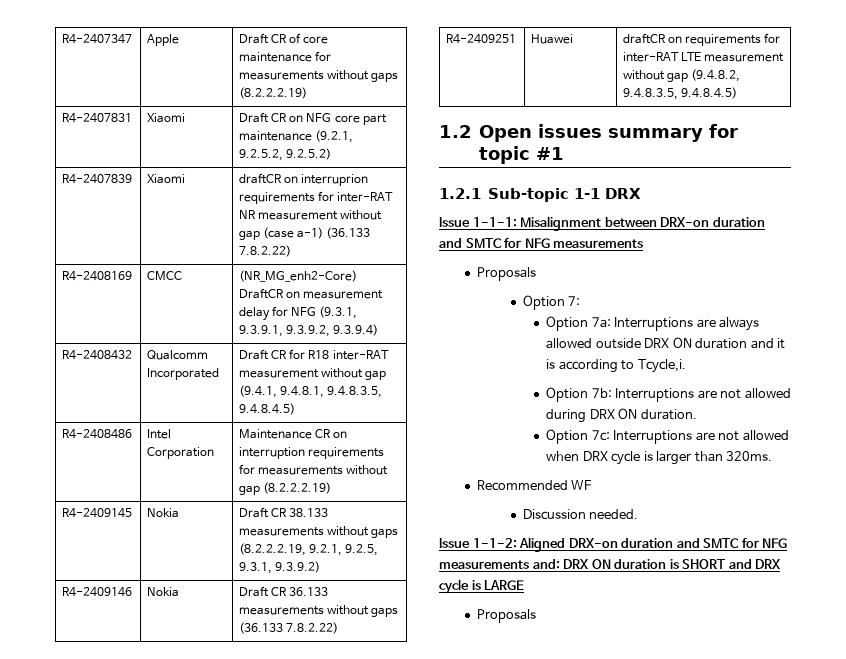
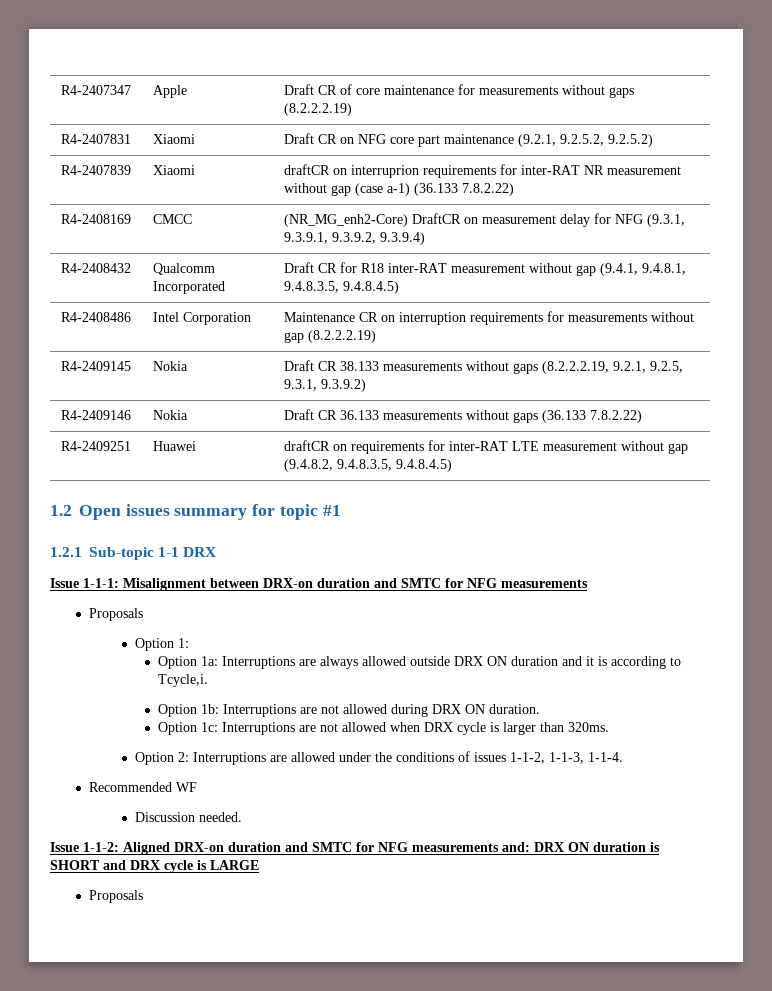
- Option 7:
- Option 7a: Interruptions are always allowed outside DRX ON duration and it is according to Tcycle,i.
+ Option 1:
+ Option 1a: Interruptions are always allowed outside DRX ON duration and it is according to Tcycle,i.
- Option 7b: Interruptions are not allowed during DRX ON duration.
+ Option 1b: Interruptions are not allowed during DRX ON duration.
- Option 7c: Interruptions are not allowed when DRX cycle is larger than 320ms.
+ Option 1c: Interruptions are not allowed when DRX cycle is larger than 320ms.
+ Option 2: Interruptions are allowed under the conditions of issues 1-1-2, 1-1-3, 1-1-4.

